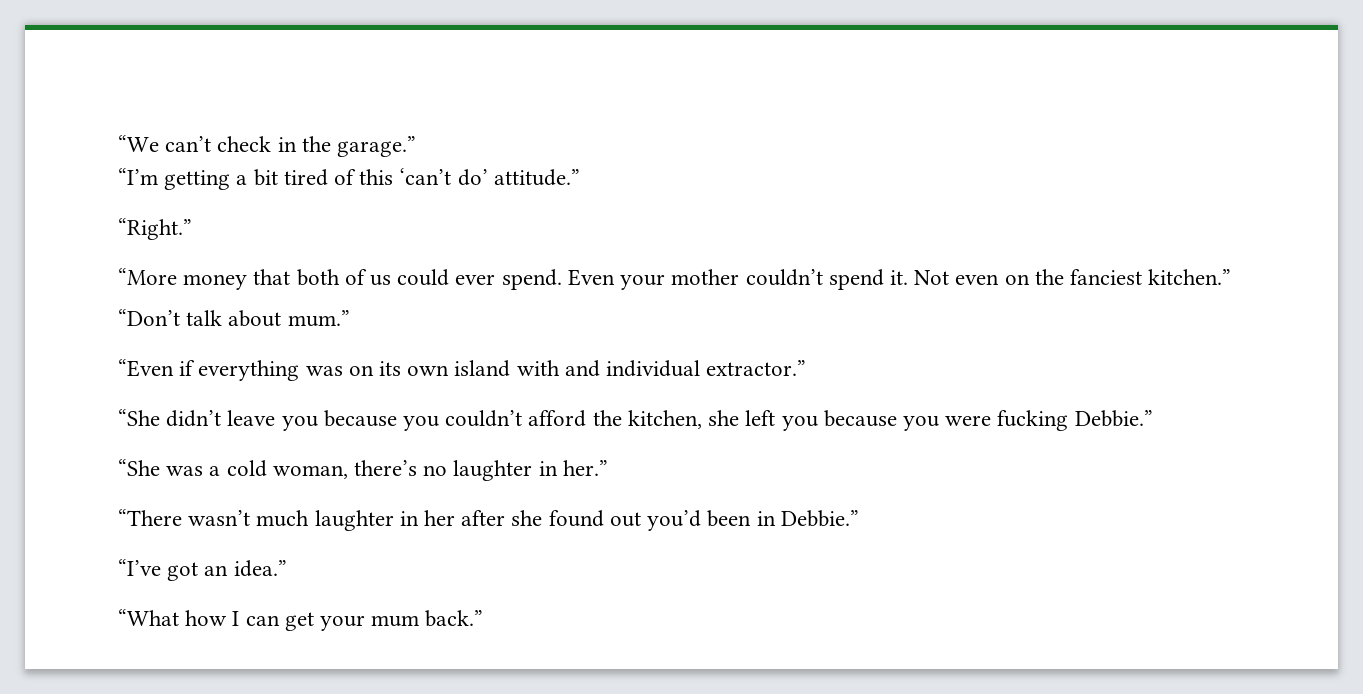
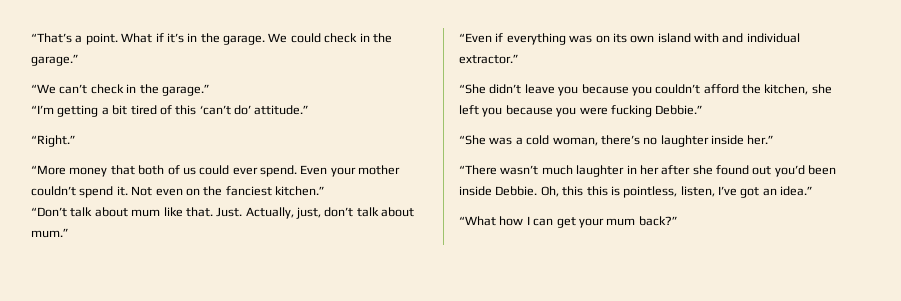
+ “That’s a point. What if it’s in the garage. We could check in the garage.”
- “Don’t talk about mum.”
+ “Don’t talk about mum like that. Just. Actually, just, don’t talk about mum.”
- “She was a cold woman, there’s no laughter in her.”
+ “She was a cold woman, there’s no laughter inside her.”
- “There wasn’t much laughter in her after she found out you’d been in Debbie.”
- “I’ve got an idea.”
+ “There wasn’t much laughter in her after she found out you’d been inside Debbie. Oh, this this is pointless, listen, I’ve got an idea.”
- “What how I can get your mum back.”
+ “What how I can get your mum back?”

